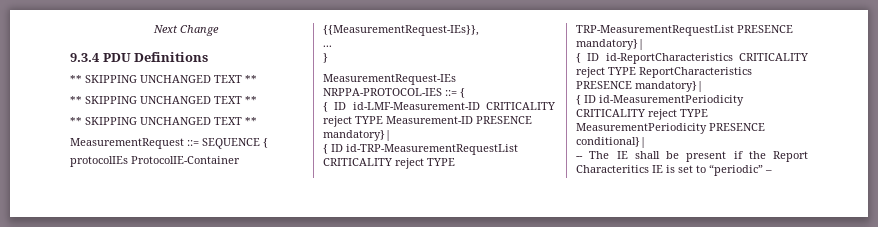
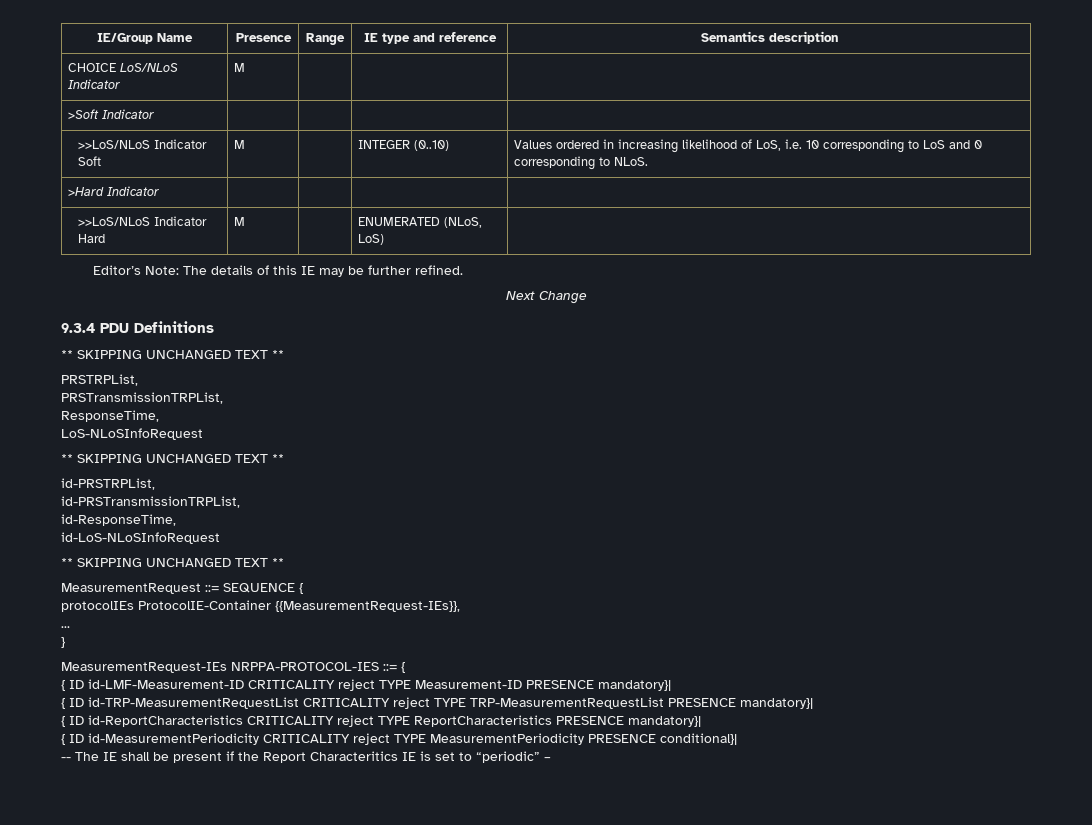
+ IE/Group Name | Presence | Range | IE type and reference | Semantics description
+ CHOICE LoS/NLoS Indicator | M | | |
+ >Soft Indicator | | | |
+ >>LoS/NLoS Indicator Soft | M | | INTEGER (0..10) | Values ordered in increasing likelihood of LoS, i.e. 10 corresponding to LoS and 0 corresponding to NLoS.
+ >Hard Indicator | | | |
+ >>LoS/NLoS Indicator Hard | M | | ENUMERATED (NLoS, LoS) |
+ Editor’s Note: The details of this IE may be further refined.
  9.3.4 PDU Definitions
  ** SKIPPING UNCHANGED TEXT **
+ PRSTRPList,
+ PRSTransmissionTRPList,
+ ResponseTime,
+ LoS-NLoSInfoRequest
  ** SKIPPING UNCHANGED TEXT **
+ id-PRSTRPList,
+ id-PRSTransmissionTRPList,
+ id-ResponseTime,
+ id-LoS-NLoSInfoRequest

